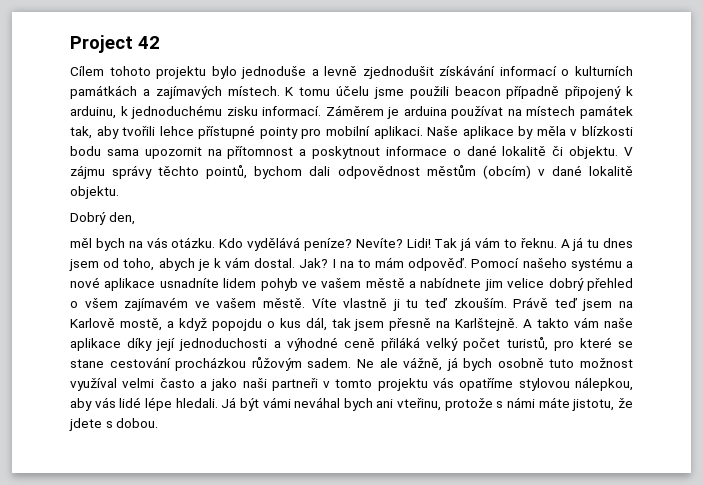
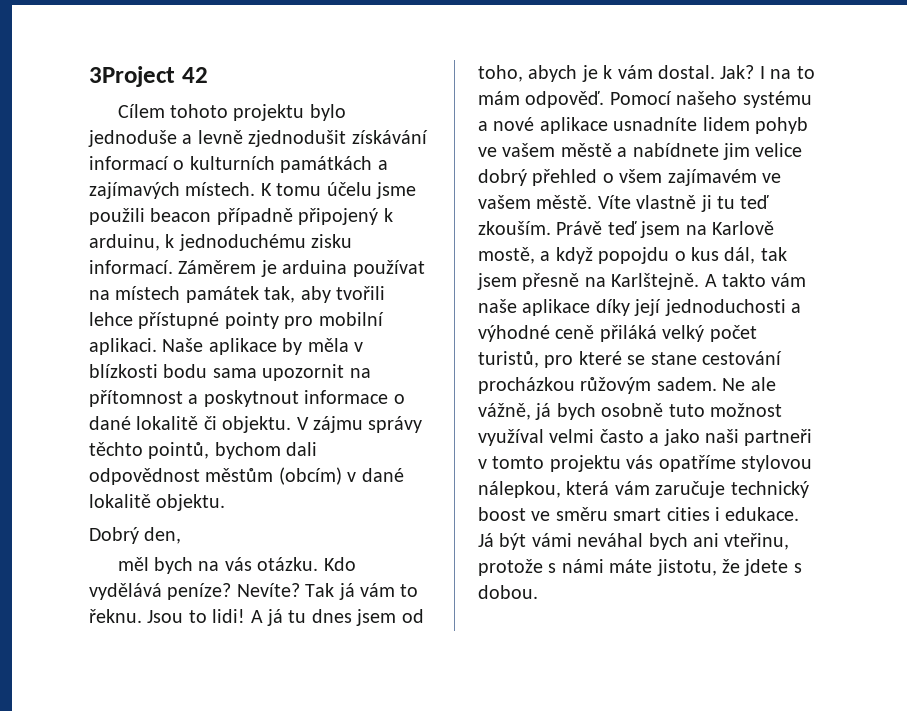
- Project 42
+ 3Project 42
- Lidi!
+ Jsou to lidi!
- Ne ale vážně, já bych osobně tuto možnost využíval velmi často a jako naši partneři v tomto projektu vás opatříme stylovou nálepkou, aby vás lidé lépe hledali.
+ Ne ale vážně, já bych osobně tuto možnost využíval velmi často a jako naši partneři v tomto projektu vás opatříme stylovou nálepkou, která vám zaručuje technický boost ve směru smart cities i edukace.

